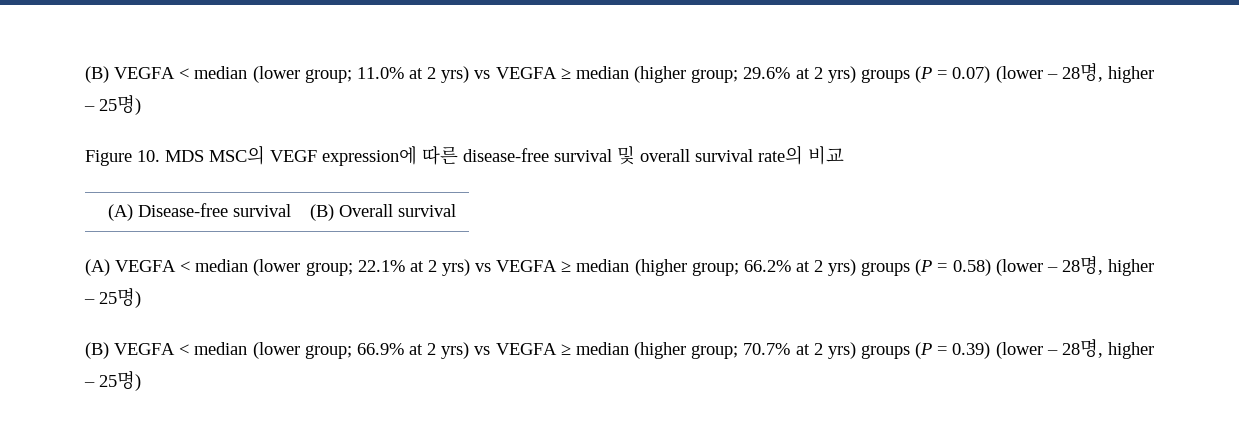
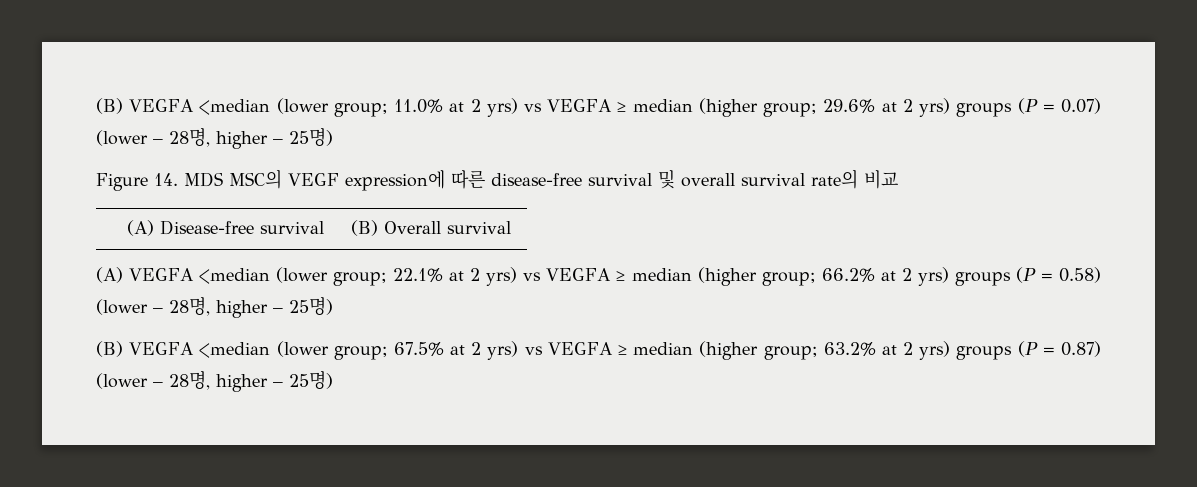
- (B) VEGFA < median (lower group; 11.0% at 2 yrs) vs VEGFA ≥ median (higher group; 29.6% at 2 yrs) groups (P = 0.07) (lower – 28명, higher – 25명)
+ (B) VEGFA <median (lower group; 11.0% at 2 yrs) vs VEGFA ≥ median (higher group; 29.6% at 2 yrs) groups (P = 0.07) (lower – 28명, higher – 25명)
- Figure 10. MDS MSC의 VEGF expression에 따른 disease-free survival 및 overall survival rate의 비교
+ Figure 14. MDS MSC의 VEGF expression에 따른 disease-free survival 및 overall survival rate의 비교
- (A) VEGFA < median (lower group; 22.1% at 2 yrs) vs VEGFA ≥ median (higher group; 66.2% at 2 yrs) groups (P = 0.58) (lower – 28명, higher – 25명)
+ (A) VEGFA <median (lower group; 22.1% at 2 yrs) vs VEGFA ≥ median (higher group; 66.2% at 2 yrs) groups (P = 0.58) (lower – 28명, higher – 25명)
- (B) VEGFA < median (lower group; 66.9% at 2 yrs) vs VEGFA ≥ median (higher group; 70.7% at 2 yrs) groups (P = 0.39) (lower – 28명, higher – 25명)
+ (B) VEGFA <median (lower group; 67.5% at 2 yrs) vs VEGFA ≥ median (higher group; 63.2% at 2 yrs) groups (P = 0.87) (lower – 28명, higher – 25명)

